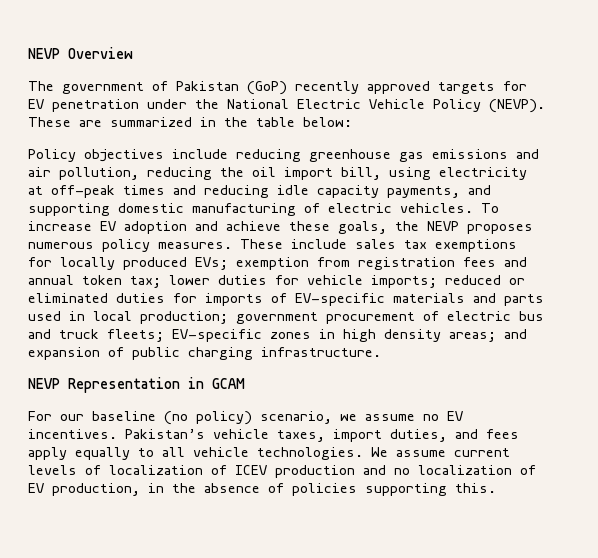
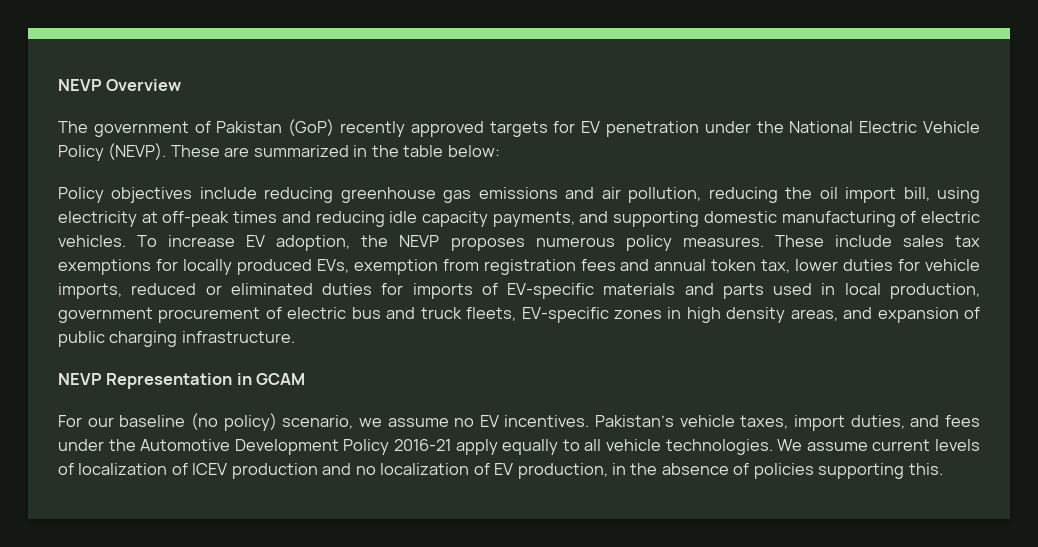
- To increase EV adoption and achieve these goals, the NEVP proposes numerous policy measures.
+ To increase EV adoption, the NEVP proposes numerous policy measures.
- These include sales tax exemptions for locally produced EVs; exemption from registration fees and annual token tax; lower duties for vehicle imports; reduced or eliminated duties for imports of EV-specific materials and parts used in local production; government procurement of electric bus and truck fleets; EV-specific zones in high density areas; and expansion of public charging infrastructure.
+ These include sales tax exemptions for locally produced EVs, exemption from registration fees and annual token tax, lower duties for vehicle imports, reduced or eliminated duties for imports of EV-specific materials and parts used in local production, government procurement of electric bus and truck fleets, EV-specific zones in high density areas, and expansion of public charging infrastructure.
- Pakistan’s vehicle taxes, import duties, and fees apply equally to all vehicle technologies.
+ Pakistan’s vehicle taxes, import duties, and fees under the Automotive Development Policy 2016-21 apply equally to all vehicle technologies.

